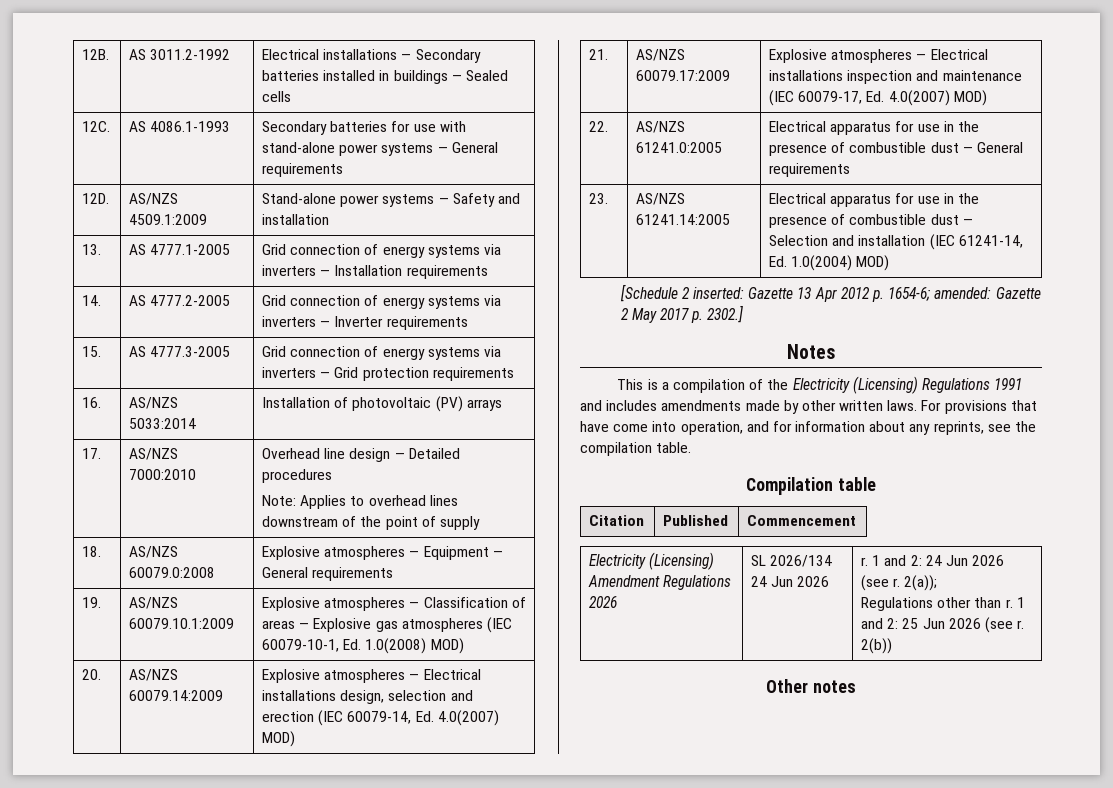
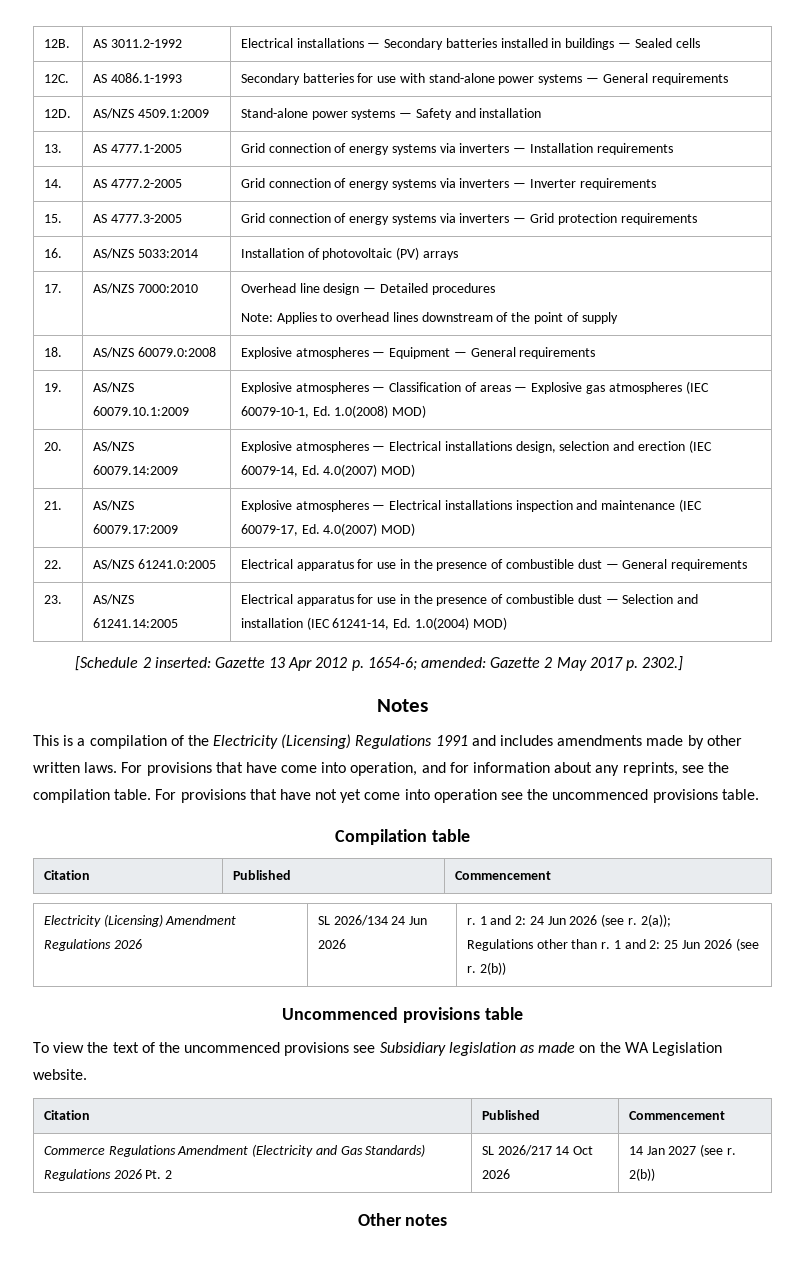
+ For provisions that have not yet come into operation see the uncommenced provisions table.
+ Uncommenced provisions table
+ To view the text of the uncommenced provisions see Subsidiary legislation as made on the WA Legislation website.
+ Citation | Published | Commencement
+ Commerce Regulations Amendment (Electricity and Gas Standards) Regulations 2026 Pt. 2 | SL 2026/217 14 Oct 2026 | 14 Jan 2027 (see r. 2(b))

